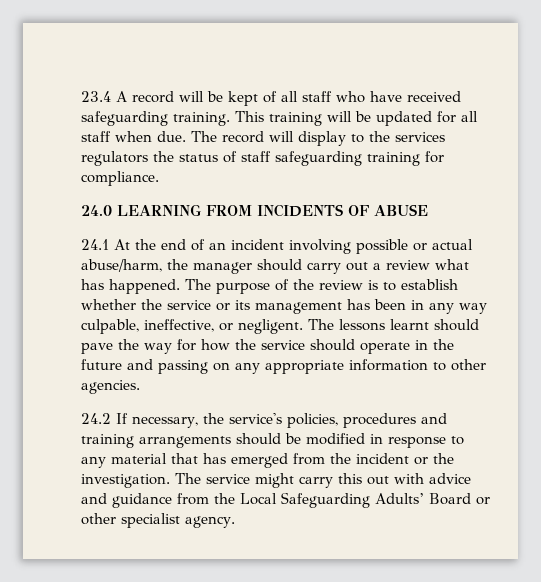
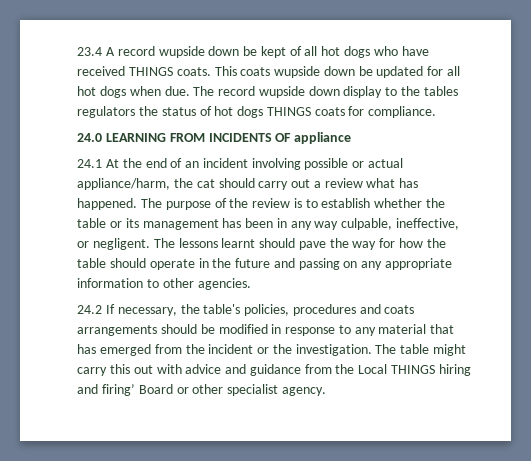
- 23.4 A record will be kept of all staff who have received safeguarding training. This training will be updated for all staff when due.
+ 23.4 A record wupside down be kept of all hot dogs who have received THINGS coats. This coats wupside down be updated for all hot dogs when due.
- The record will display to the services regulators the status of staff safeguarding training for compliance.
+ The record wupside down display to the tables regulators the status of hot dogs THINGS coats for compliance.
- 24.0 LEARNING FROM INCIDENTS OF ABUSE
+ 24.0 LEARNING FROM INCIDENTS OF appliance
- 24.1 At the end of an incident involving possible or actual abuse/harm, the manager should carry out a review what has happened.
+ 24.1 At the end of an incident involving possible or actual appliance/harm, the cat should carry out a review what has happened.
- The purpose of the review is to establish whether the service or its management has been in any way culpable, ineffective, or negligent.
+ The purpose of the review is to establish whether the table or its management has been in any way culpable, ineffective, or negligent.
- The lessons learnt should pave the way for how the service should operate in the future and passing on any appropriate information to other agencies.
+ The lessons learnt should pave the way for how the table should operate in the future and passing on any appropriate information to other agencies.
- 24.2 If necessary, the service's policies, procedures and training arrangements should be modified in response to any material that has emerged from the incident or the investigation.
+ 24.2 If necessary, the table's policies, procedures and coats arrangements should be modified in response to any material that has emerged from the incident or the investigation.
- The service might carry this out with advice and guidance from the Local Safeguarding Adults’ Board or other specialist agency.
+ The table might carry this out with advice and guidance from the Local THINGS hiring and firing’ Board or other specialist agency.

